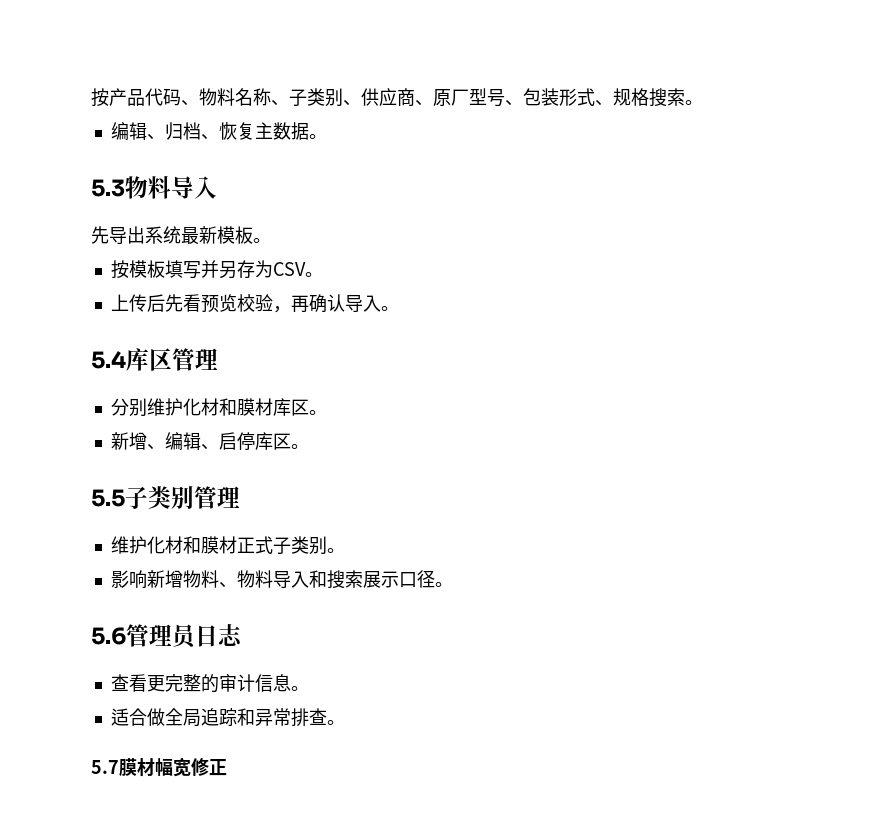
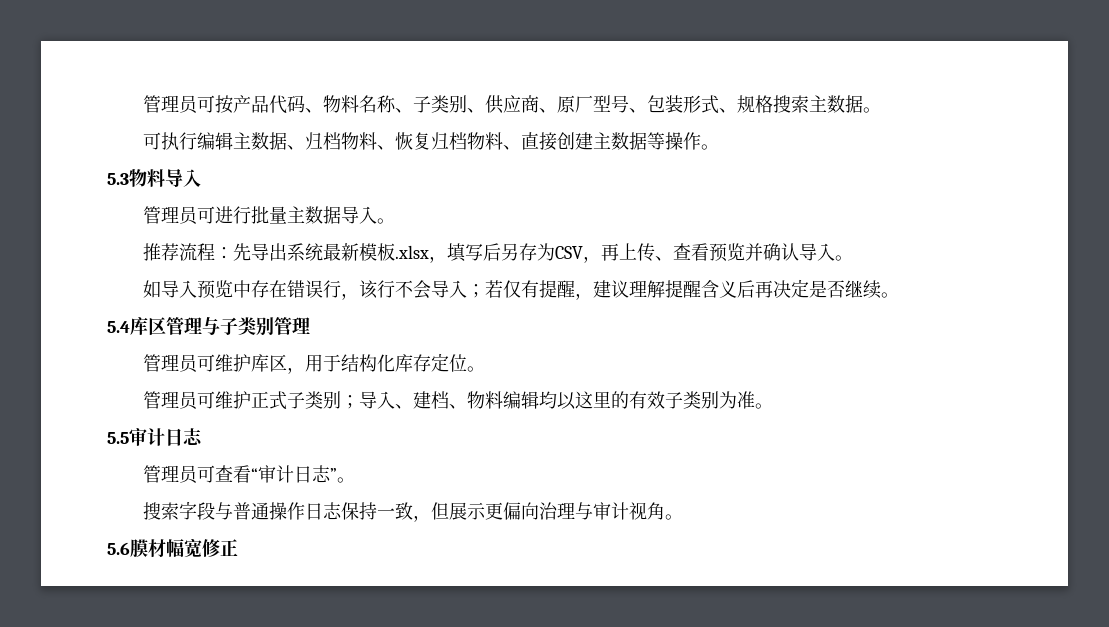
- 按产品代码、物料名称、子类别、供应商、原厂型号、包装形式、规格搜索。
- 编辑、归档、恢复主数据。
+ 管理员可按产品代码、物料名称、子类别、供应商、原厂型号、包装形式、规格搜索主数据。
+ 可执行编辑主数据、归档物料、恢复归档物料、直接创建主数据等操作。
  5.3物料导入
- 先导出系统最新模板。
- 按模板填写并另存为CSV。
- 上传后先看预览校验，再确认导入。
- 5.4库区管理
- 分别维护化材和膜材库区。
- 新增、编辑、启停库区。
- 5.5子类别管理
- 维护化材和膜材正式子类别。
- 影响新增物料、物料导入和搜索展示口径。
- 5.6管理员日志
- 查看更完整的审计信息。
- 适合做全局追踪和异常排查。
- 5.7膜材幅宽修正
+ 管理员可进行批量主数据导入。
+ 推荐流程：先导出系统最新模板.xlsx，填写后另存为CSV，再上传、查看预览并确认导入。
+ 如导入预览中存在错误行，该行不会导入；若仅有提醒，建议理解提醒含义后再决定是否继续。
+ 5.4库区管理与子类别管理
+ 管理员可维护库区，用于结构化库存定位。
+ 管理员可维护正式子类别；导入、建档、物料编辑均以这里的有效子类别为准。
+ 5.5审计日志
+ 管理员可查看“审计日志”。
+ 搜索字段与普通操作日志保持一致，但展示更偏向治理与审计视角。
+ 5.6膜材幅宽修正

